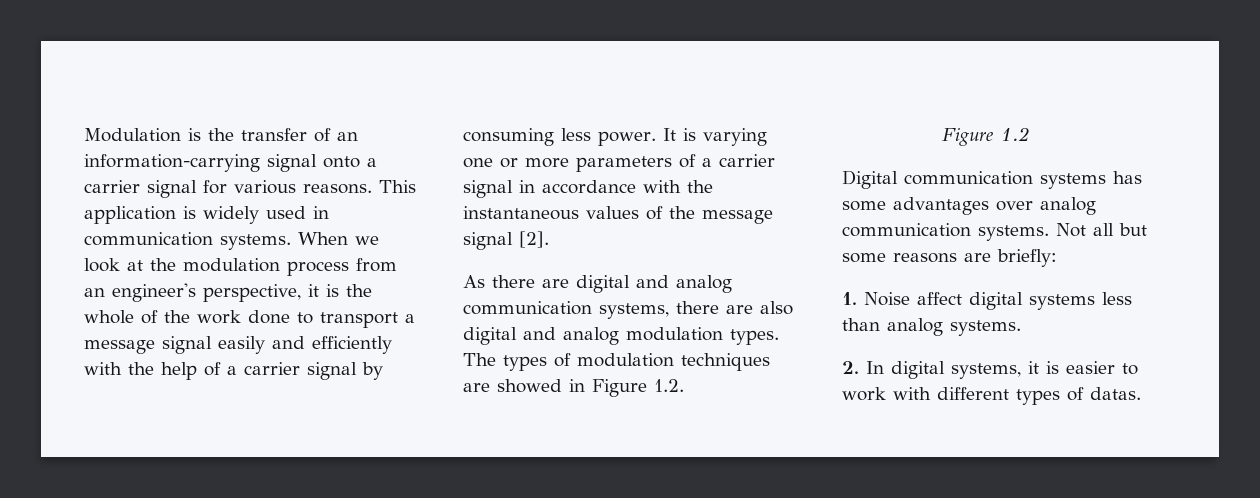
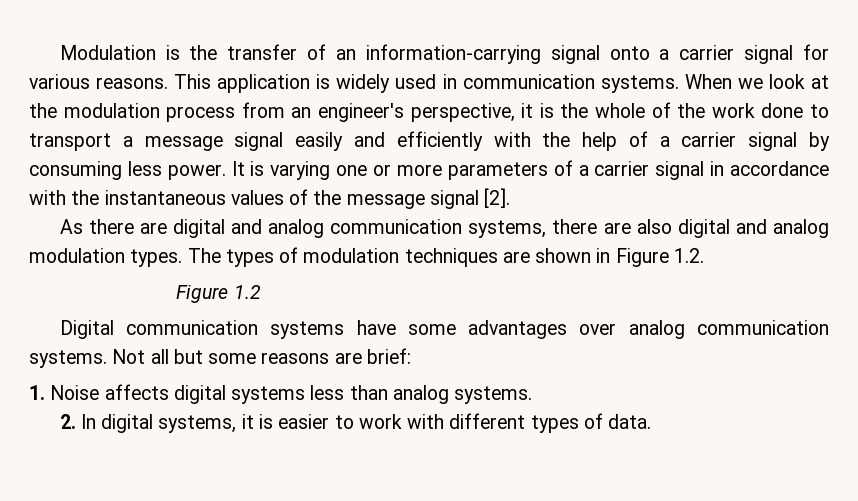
- The types of modulation techniques are showed in Figure 1.2.
+ The types of modulation techniques are shown in Figure 1.2.
- Digital communication systems has some advantages over analog communication systems.
+ Digital communication systems have some advantages over analog communication systems.
- Not all but some reasons are briefly:
+ Not all but some reasons are brief:
- 1. Noise affect digital systems less than analog systems.
+ 1. Noise affects digital systems less than analog systems.
- 2. In digital systems, it is easier to work with different types of datas.
+ 2. In digital systems, it is easier to work with different types of data.

